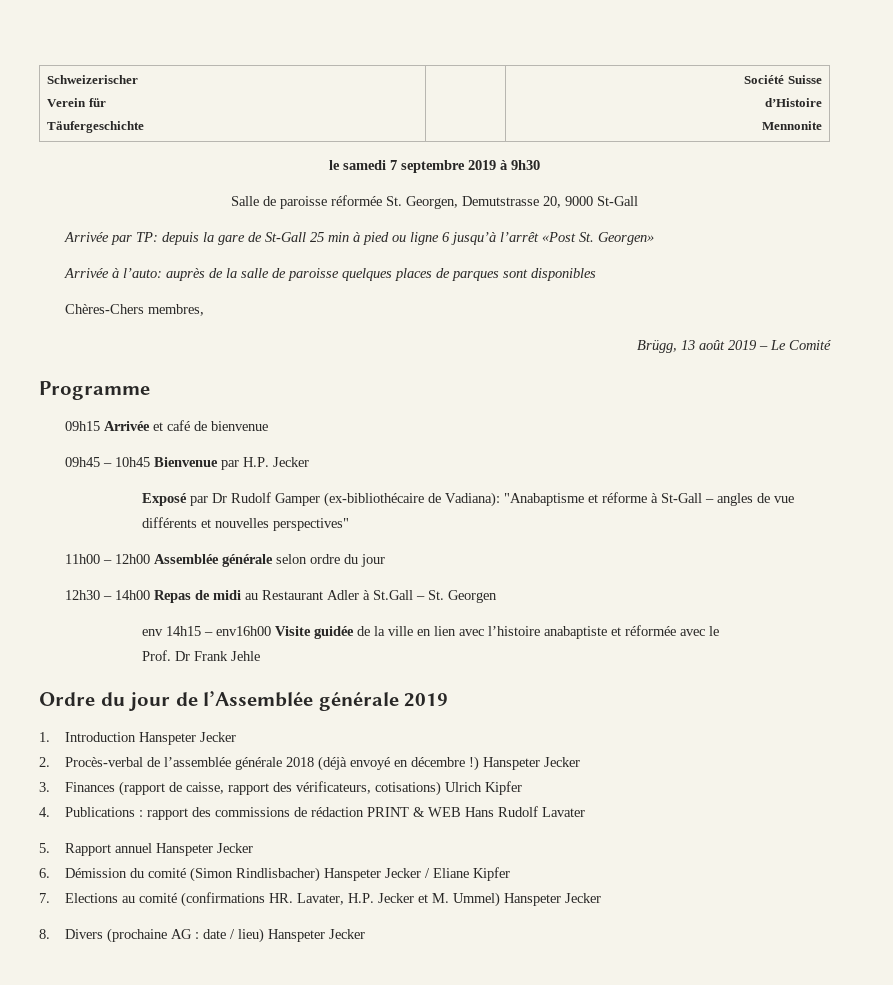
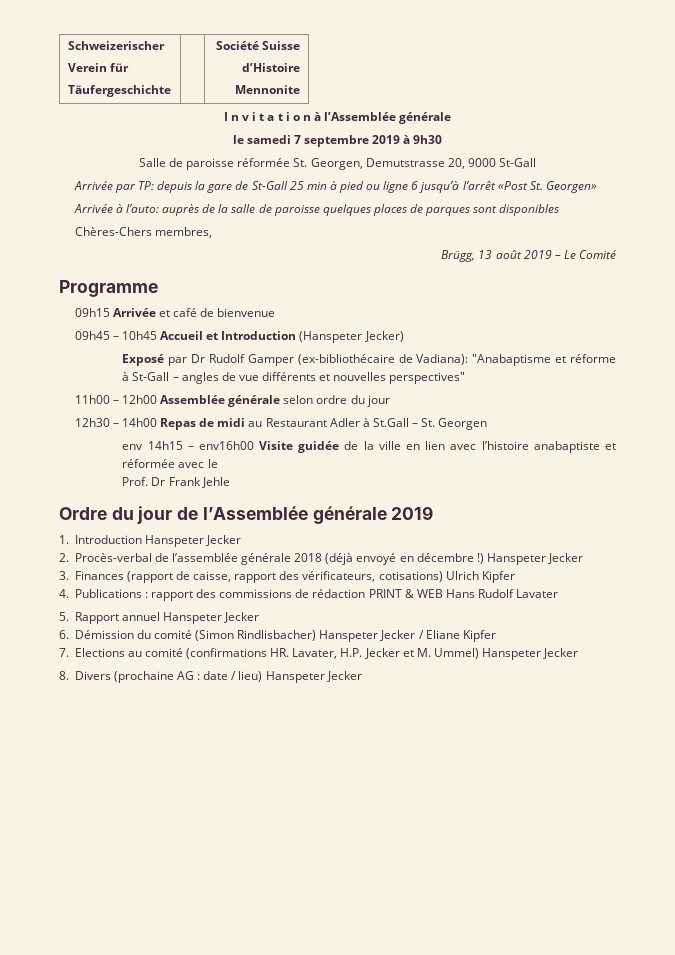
+ I n v i t a t i o n à l’Assemblée générale
- 09h45 – 10h45 Bienvenue par H.P. Jecker
+ 09h45 – 10h45 Accueil et Introduction (Hanspeter Jecker)

